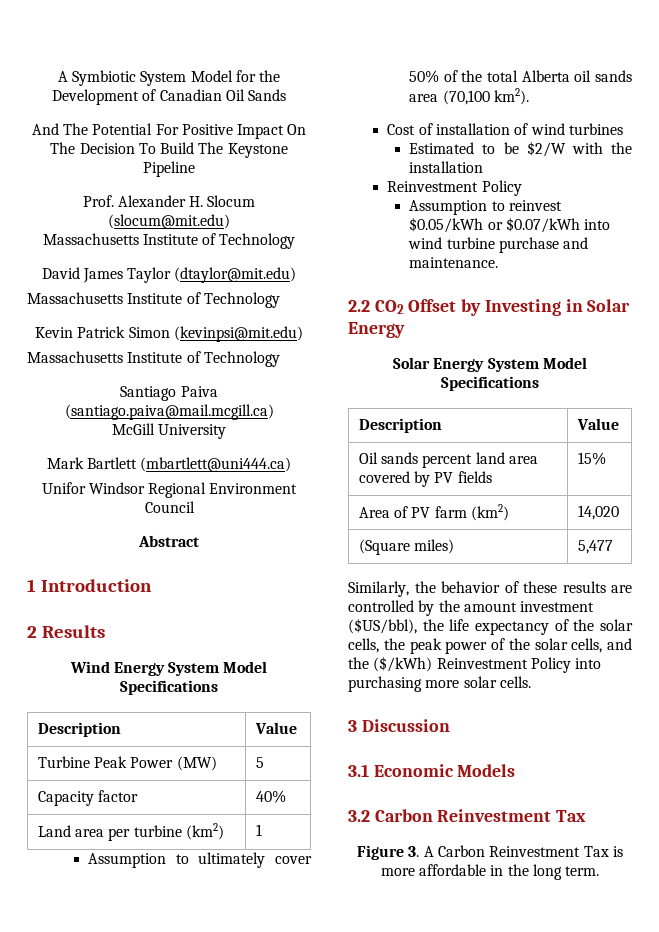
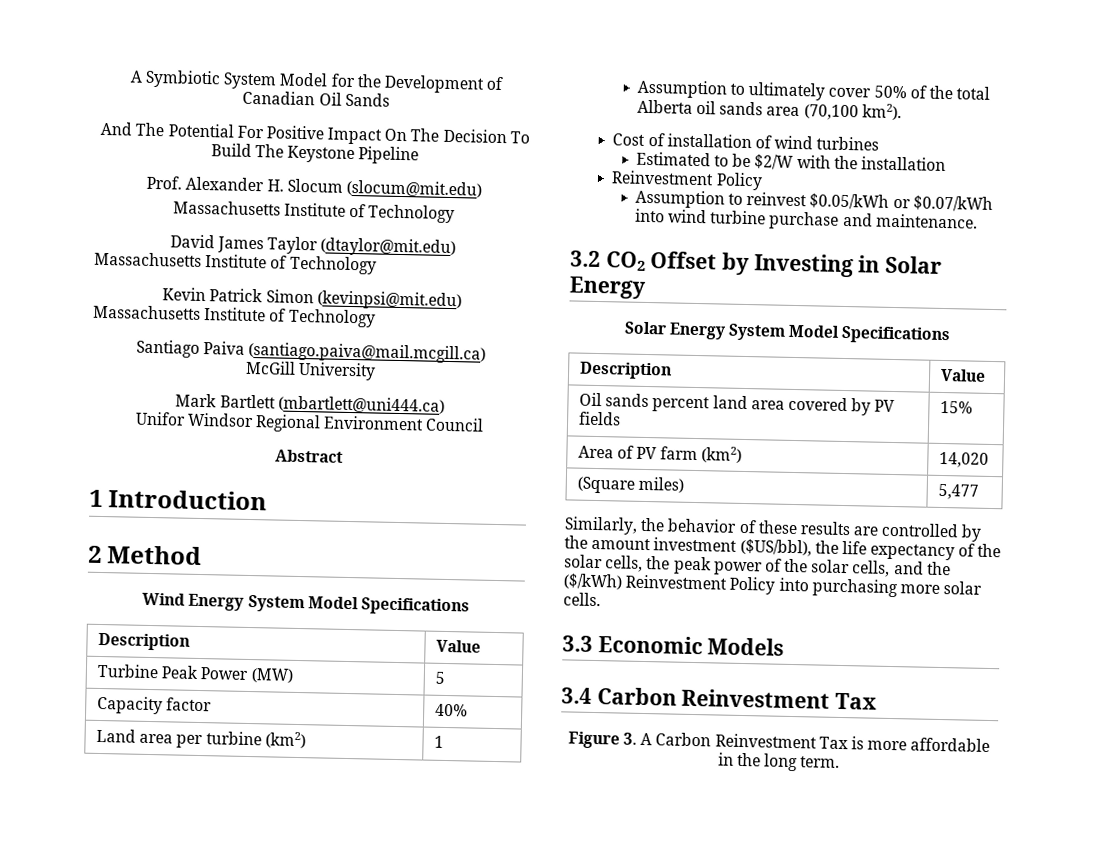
- 2 Results
+ 2 Method
- 2.2 CO2 Offset by Investing in Solar Energy
+ 3.2 CO2 Offset by Investing in Solar Energy
- 3 Discussion
- 3.1 Economic Models
+ 3.3 Economic Models
- 3.2 Carbon Reinvestment Tax
+ 3.4 Carbon Reinvestment Tax

